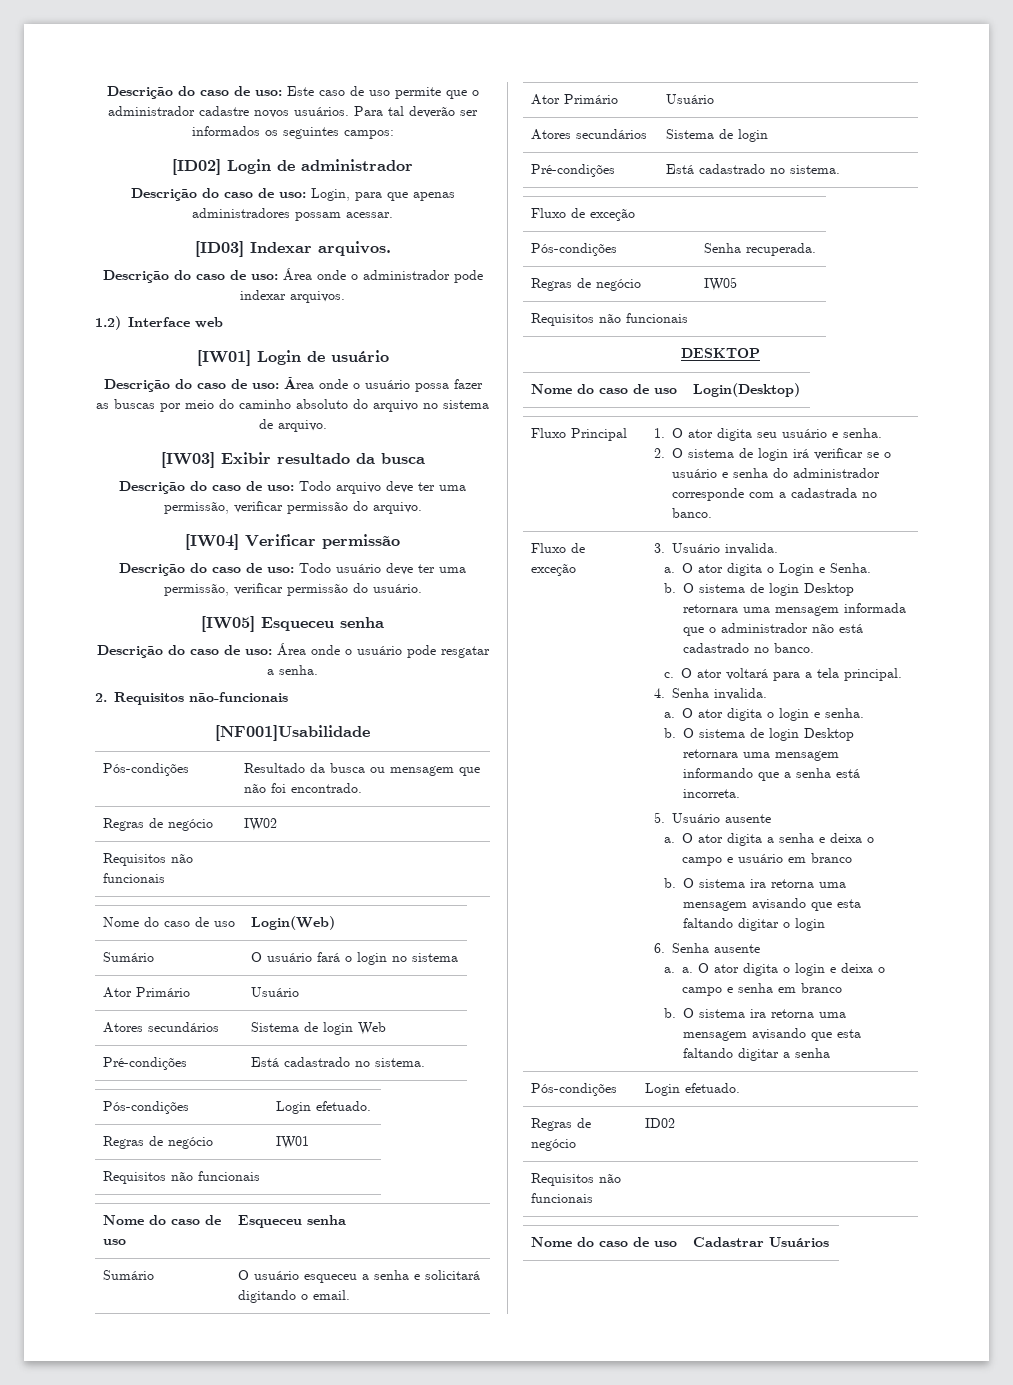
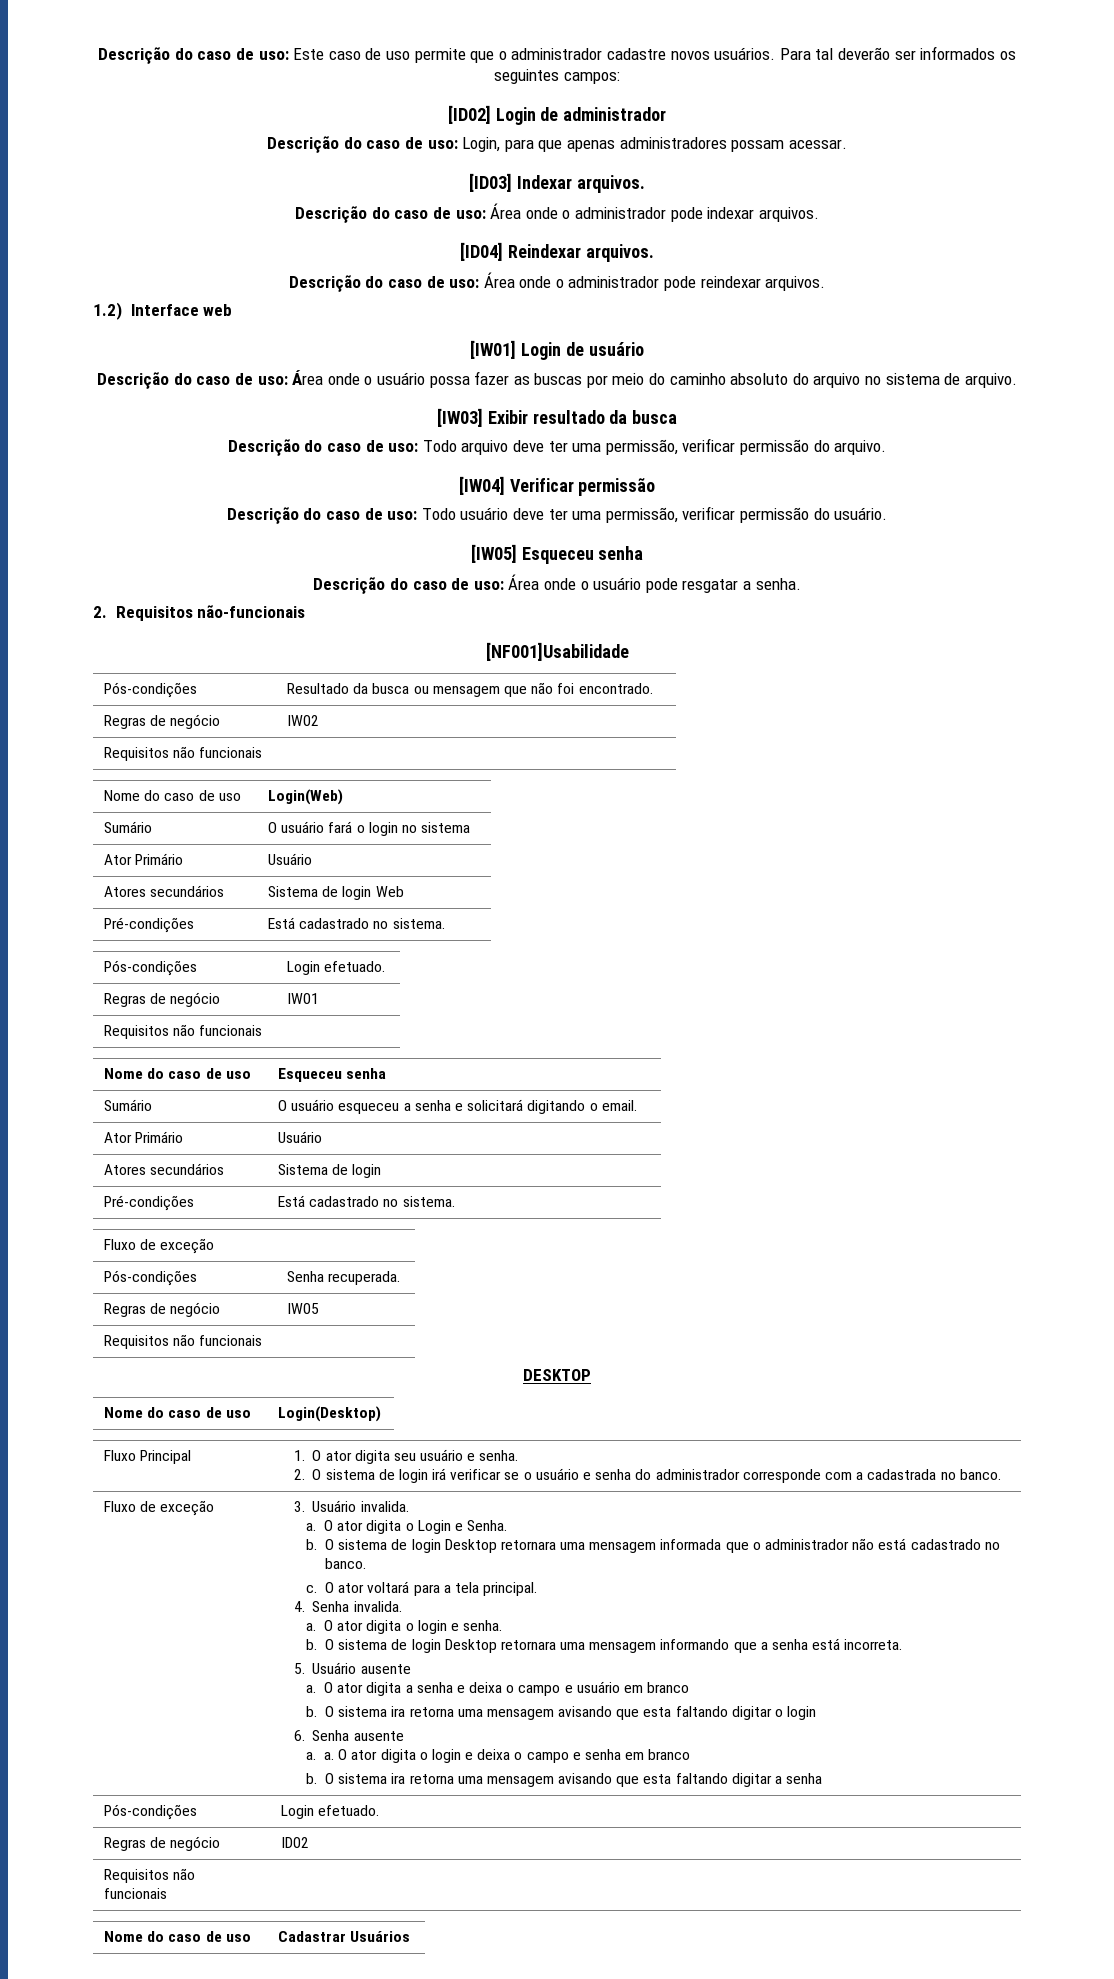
+ [ID04] Reindexar arquivos.
+ Descrição do caso de uso: Área onde o administrador pode reindexar arquivos.

